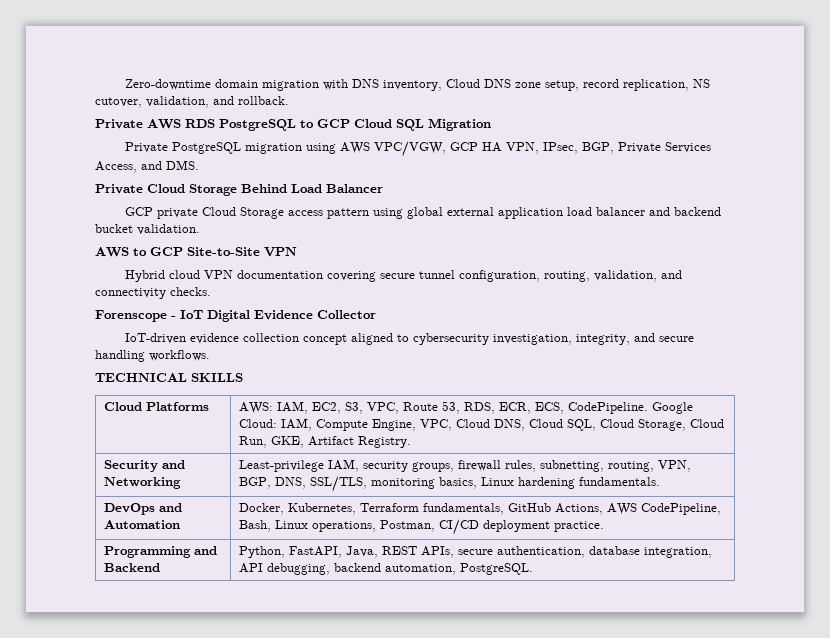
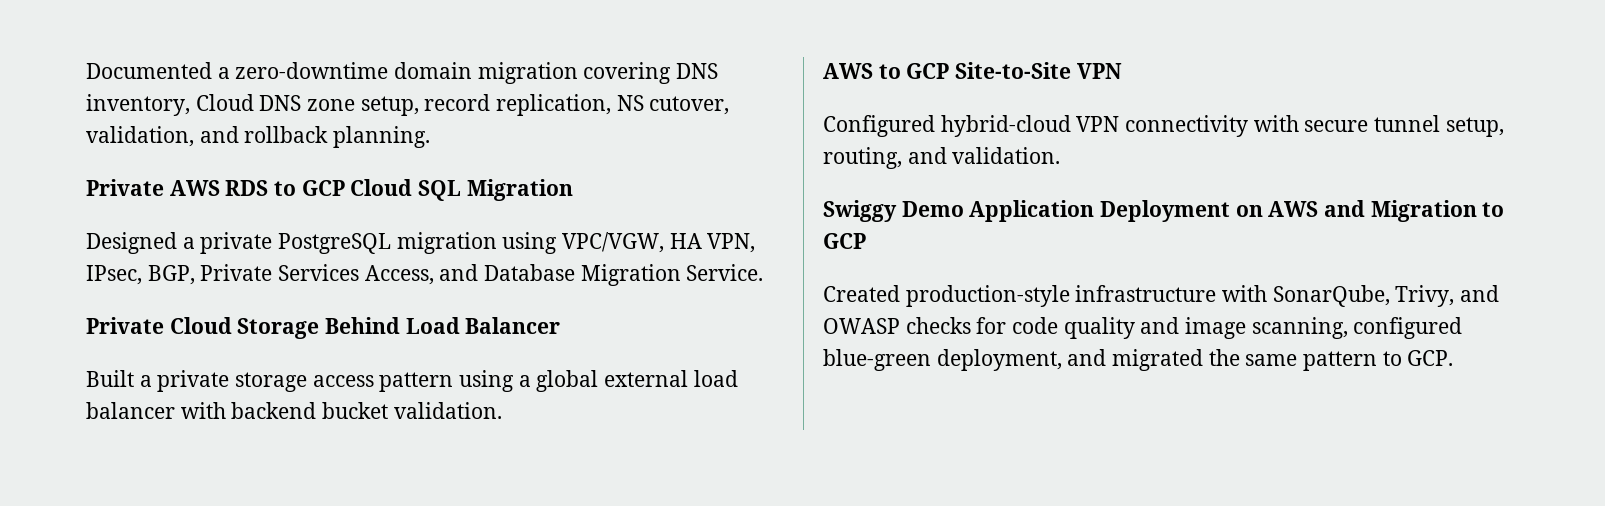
- Zero-downtime domain migration with DNS inventory, Cloud DNS zone setup, record replication, NS cutover, validation, and rollback.
+ Documented a zero-downtime domain migration covering DNS inventory, Cloud DNS zone setup, record replication, NS cutover, validation, and rollback planning.
- Private AWS RDS PostgreSQL to GCP Cloud SQL Migration
+ Private AWS RDS to GCP Cloud SQL Migration
- Private PostgreSQL migration using AWS VPC/VGW, GCP HA VPN, IPsec, BGP, Private Services Access, and DMS.
+ Designed a private PostgreSQL migration using VPC/VGW, HA VPN, IPsec, BGP, Private Services Access, and Database Migration Service.
- GCP private Cloud Storage access pattern using global external application load balancer and backend bucket validation.
+ Built a private storage access pattern using a global external load balancer with backend bucket validation.
- Hybrid cloud VPN documentation covering secure tunnel configuration, routing, validation, and connectivity checks.
- Forenscope - IoT Digital Evidence Collector
- IoT-driven evidence collection concept aligned to cybersecurity investigation, integrity, and secure handling workflows.
- TECHNICAL SKILLS
- Cloud Platforms | AWS: IAM, EC2, S3, VPC, Route 53, RDS, ECR, ECS, CodePipeline. Google Cloud: IAM, Compute Engine, VPC, Cloud DNS, Cloud SQL, Cloud Storage, Cloud Run, GKE, Artifact Registry.
- Security and Networking | Least-privilege IAM, security groups, firewall rules, subnetting, routing, VPN, BGP, DNS, SSL/TLS, monitoring basics, Linux hardening fundamentals.
- DevOps and Automation | Docker, Kubernetes, Terraform fundamentals, GitHub Actions, AWS CodePipeline, Bash, Linux operations, Postman, CI/CD deployment practice.
- Programming and Backend | Python, FastAPI, Java, REST APIs, secure authentication, database integration, API debugging, backend automation, PostgreSQL.
+ Configured hybrid-cloud VPN connectivity with secure tunnel setup, routing, and validation.
+ Swiggy Demo Application Deployment on AWS and Migration to GCP
+ Created production-style infrastructure with SonarQube, Trivy, and OWASP checks for code quality and image scanning, configured blue-green deployment, and migrated the same pattern to GCP.

